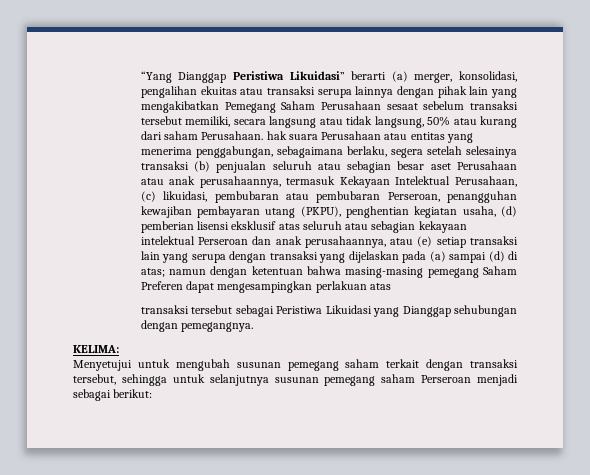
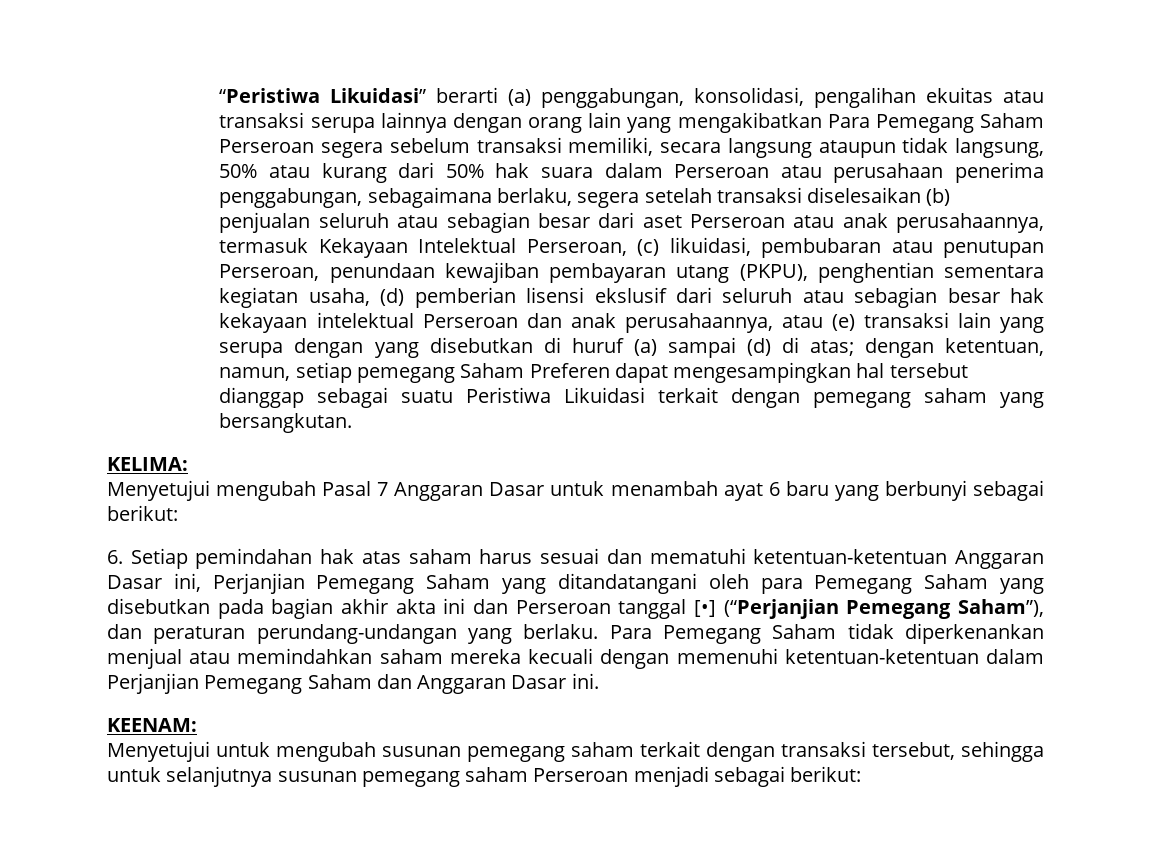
- “Yang Dianggap Peristiwa Likuidasi” berarti (a) merger, konsolidasi, pengalihan ekuitas atau transaksi serupa lainnya dengan pihak lain yang mengakibatkan Pemegang Saham Perusahaan sesaat sebelum transaksi tersebut memiliki, secara langsung atau tidak langsung, 50% atau kurang dari saham Perusahaan. hak suara Perusahaan atau entitas yang menerima penggabungan, sebagaimana berlaku, segera setelah selesainya transaksi (b) penjualan seluruh atau sebagian besar aset Perusahaan atau anak perusahaannya, termasuk Kekayaan Intelektual Perusahaan, (c) likuidasi, pembubaran atau pembubaran Perseroan, penangguhan kewajiban pembayaran utang (PKPU), penghentian kegiatan usaha, (d) pemberian lisensi eksklusif atas seluruh atau sebagian kekayaan intelektual Perseroan dan anak perusahaannya, atau (e) setiap transaksi lain yang serupa dengan transaksi yang dijelaskan pada (a) sampai (d) di atas;
+ “Peristiwa Likuidasi” berarti (a) penggabungan, konsolidasi, pengalihan ekuitas atau transaksi serupa lainnya dengan orang lain yang mengakibatkan Para Pemegang Saham Perseroan segera sebelum transaksi memiliki, secara langsung ataupun tidak langsung, 50% atau kurang dari 50% hak suara dalam Perseroan atau perusahaan penerima penggabungan, sebagaimana berlaku, segera setelah transaksi diselesaikan (b) penjualan seluruh atau sebagian besar dari aset Perseroan atau anak perusahaannya, termasuk Kekayaan Intelektual Perseroan, (c) likuidasi, pembubaran atau penutupan Perseroan, penundaan kewajiban pembayaran utang (PKPU), penghentian sementara kegiatan usaha, (d) pemberian lisensi ekslusif dari seluruh atau sebagian besar hak kekayaan intelektual Perseroan dan anak perusahaannya, atau (e) transaksi lain yang serupa dengan yang disebutkan di huruf (a) sampai (d) di atas;
- namun dengan ketentuan bahwa masing-masing pemegang Saham Preferen dapat mengesampingkan perlakuan atas
- transaksi tersebut sebagai Peristiwa Likuidasi yang Dianggap sehubungan dengan pemegangnya.
+ dengan ketentuan, namun, setiap pemegang Saham Preferen dapat mengesampingkan hal tersebut dianggap sebagai suatu Peristiwa Likuidasi terkait dengan pemegang saham yang bersangkutan.
  KELIMA:
+ Menyetujui mengubah Pasal 7 Anggaran Dasar untuk menambah ayat 6 baru yang berbunyi sebagai berikut:
+ 6. Setiap pemindahan hak atas saham harus sesuai dan mematuhi ketentuan-ketentuan Anggaran Dasar ini, Perjanjian Pemegang Saham yang ditandatangani oleh para Pemegang Saham yang disebutkan pada bagian akhir akta ini dan Perseroan tanggal [•] (“Perjanjian Pemegang Saham”), dan peraturan perundang-undangan yang berlaku. Para Pemegang Saham tidak diperkenankan menjual atau memindahkan saham mereka kecuali dengan memenuhi ketentuan-ketentuan dalam Perjanjian Pemegang Saham dan Anggaran Dasar ini.
+ KEENAM:

